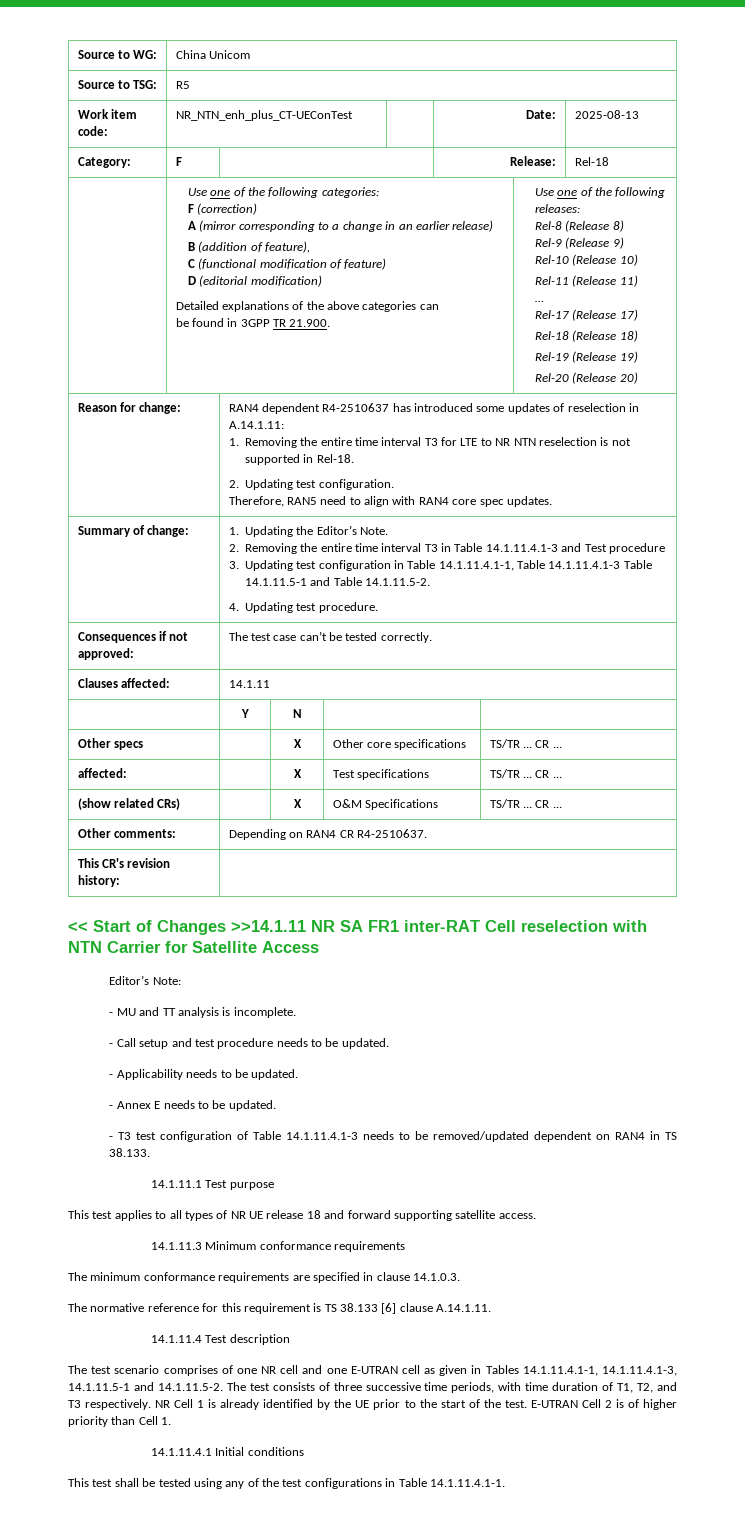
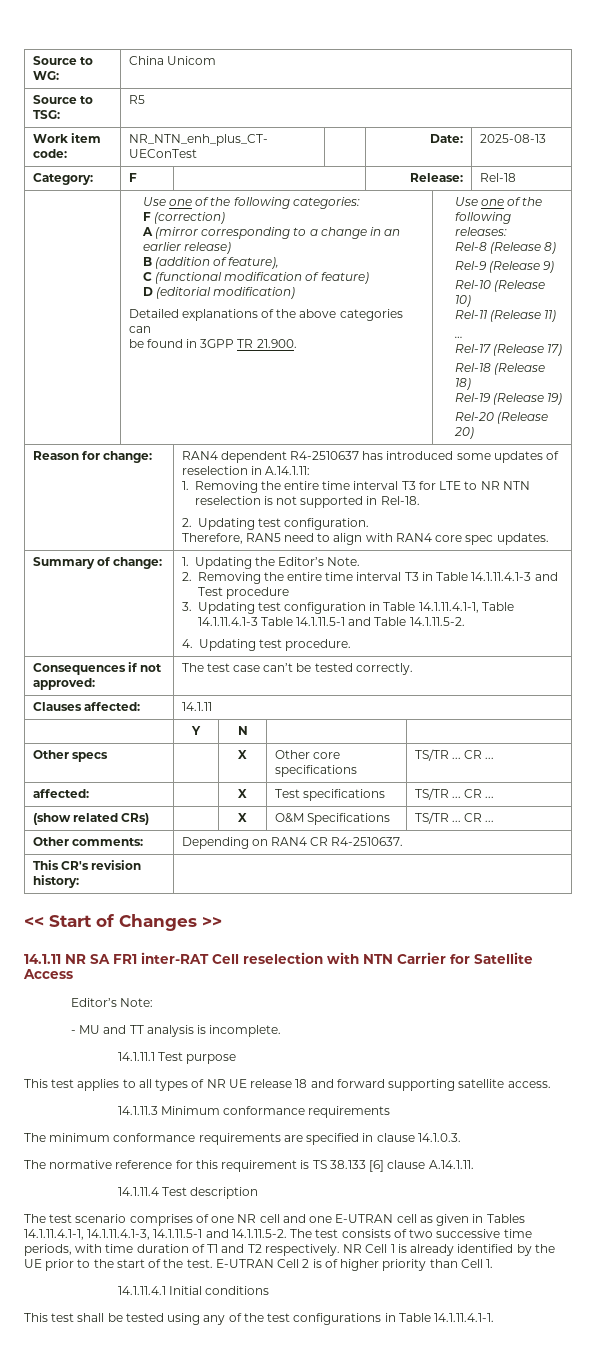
- << Start of Changes >>14.1.11 NR SA FR1 inter-RAT Cell reselection with NTN Carrier for Satellite Access
+ << Start of Changes >>
+ 14.1.11 NR SA FR1 inter-RAT Cell reselection with NTN Carrier for Satellite Access
- - Call setup and test procedure needs to be updated.
- - Applicability needs to be updated.
- - Annex E needs to be updated.
- - T3 test configuration of Table 14.1.11.4.1-3 needs to be removed/updated dependent on RAN4 in TS 38.133.
- The test scenario comprises of one NR cell and one E-UTRAN cell as given in Tables 14.1.11.4.1-1, 14.1.11.4.1-3, 14.1.11.5-1 and 14.1.11.5-2. The test consists of three successive time periods, with time duration of T1, T2, and T3 respectively.
+ The test scenario comprises of one NR cell and one E-UTRAN cell as given in Tables 14.1.11.4.1-1, 14.1.11.4.1-3, 14.1.11.5-1 and 14.1.11.5-2. The test consists of two successive time periods, with time duration of T1 and T2 respectively.

